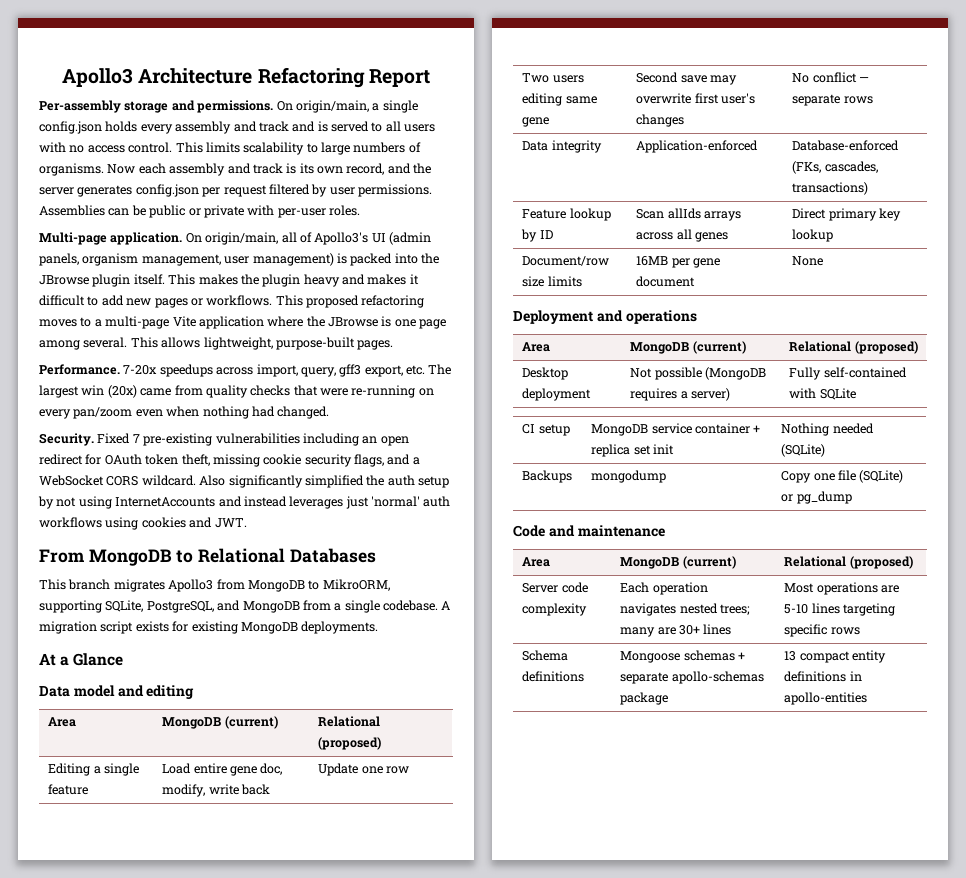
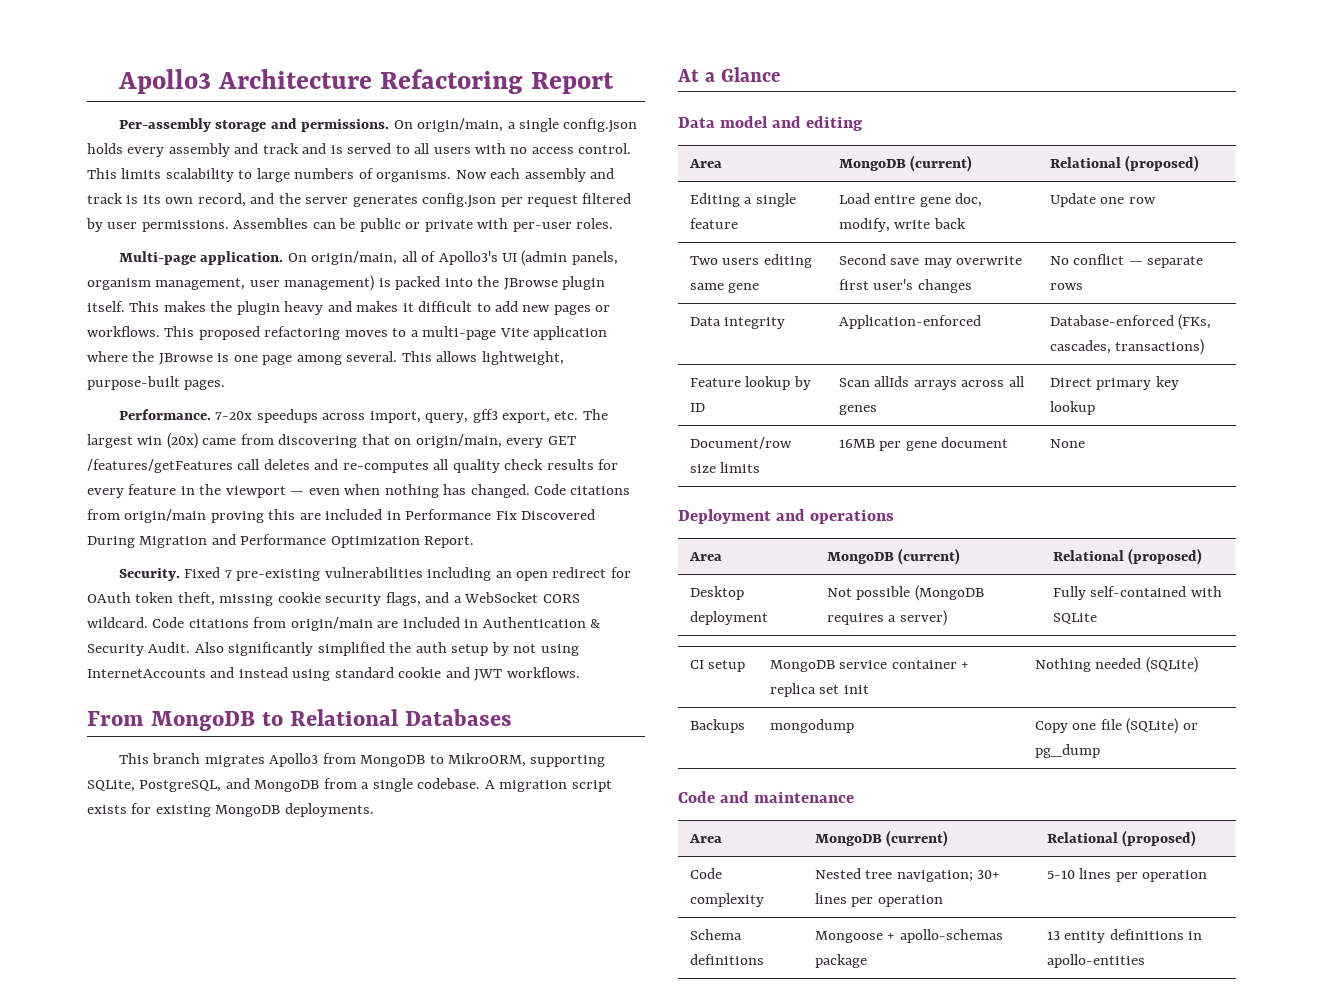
- 7-20x speedups across import, query, gff3 export, etc. The largest win (20x) came from quality checks that were re-running on every pan/zoom even when nothing had changed.
+ 7-20x speedups across import, query, gff3 export, etc. The largest win (20x) came from discovering that on origin/main, every GET /features/getFeatures call deletes and re-computes all quality check results for every feature in the viewport — even when nothing has changed. Code citations from origin/main proving this are included in Performance Fix Discovered During Migration and Performance Optimization Report.
+ Code citations from origin/main are included in Authentication & Security Audit.
- Also significantly simplified the auth setup by not using InternetAccounts and instead leverages just 'normal' auth workflows using cookies and JWT.
+ Also significantly simplified the auth setup by not using InternetAccounts and instead using standard cookie and JWT workflows.
- Server code complexity | Each operation navigates nested trees; many are 30+ lines | Most operations are 5-10 lines targeting specific rows
+ Code complexity | Nested tree navigation; 30+ lines per operation | 5-10 lines per operation
- Schema definitions | Mongoose schemas + separate apollo-schemas package | 13 compact entity definitions in apollo-entities
+ Schema definitions | Mongoose + apollo-schemas package | 13 entity definitions in apollo-entities

